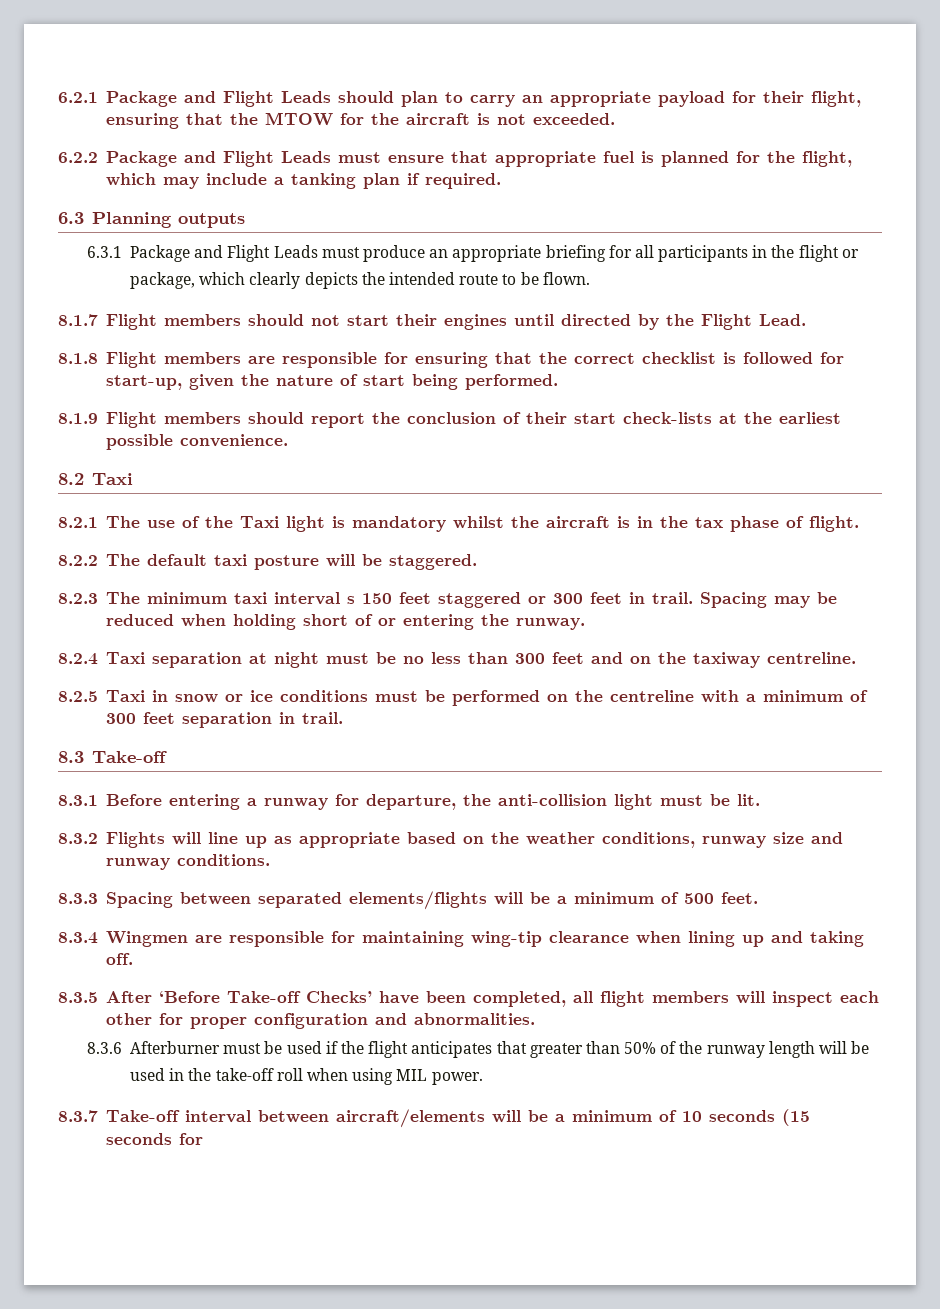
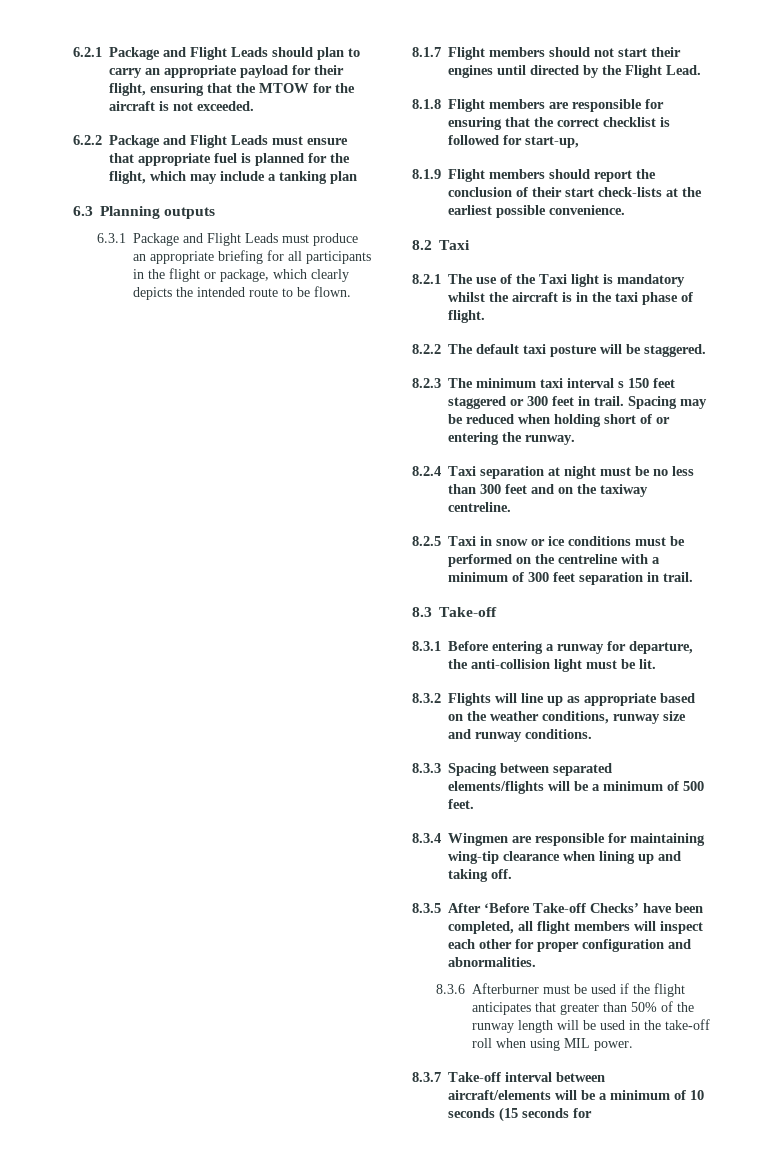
- 6.2.2 Package and Flight Leads must ensure that appropriate fuel is planned for the flight, which may include a tanking plan if required.
+ 6.2.2 Package and Flight Leads must ensure that appropriate fuel is planned for the flight, which may include a tanking plan
- 8.1.8 Flight members are responsible for ensuring that the correct checklist is followed for start-up, given the nature of start being performed.
+ 8.1.8 Flight members are responsible for ensuring that the correct checklist is followed for start-up,
- 8.2.1 The use of the Taxi light is mandatory whilst the aircraft is in the tax phase of flight.
+ 8.2.1 The use of the Taxi light is mandatory whilst the aircraft is in the taxi phase of flight.

